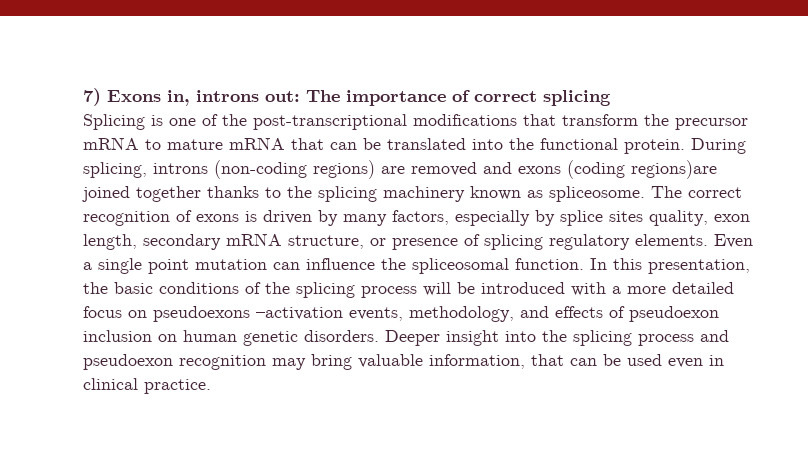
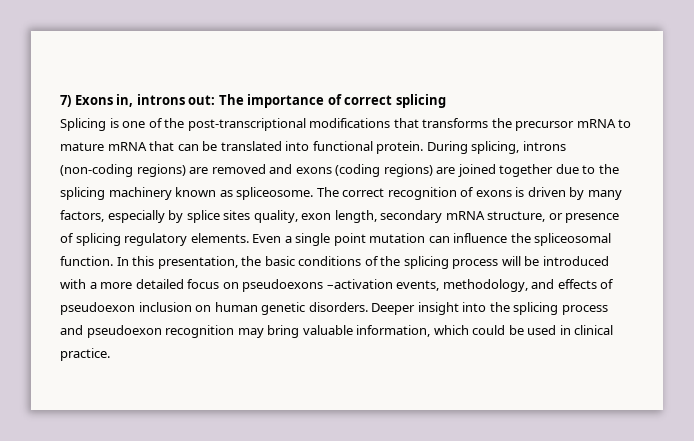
- Splicing is one of the post-transcriptional modifications that transform the precursor mRNA to mature mRNA that can be translated into the functional protein.
+ Splicing is one of the post-transcriptional modifications that transforms the precursor mRNA to mature mRNA that can be translated into functional protein.
- During splicing, introns (non-coding regions) are removed and exons (coding regions)are joined together thanks to the splicing machinery known as spliceosome.
+ During splicing, introns (non-coding regions) are removed and exons (coding regions) are joined together due to the splicing machinery known as spliceosome.
- Deeper insight into the splicing process and pseudoexon recognition may bring valuable information, that can be used even in clinical practice.
+ Deeper insight into the splicing process and pseudoexon recognition may bring valuable information, which could be used in clinical practice.

